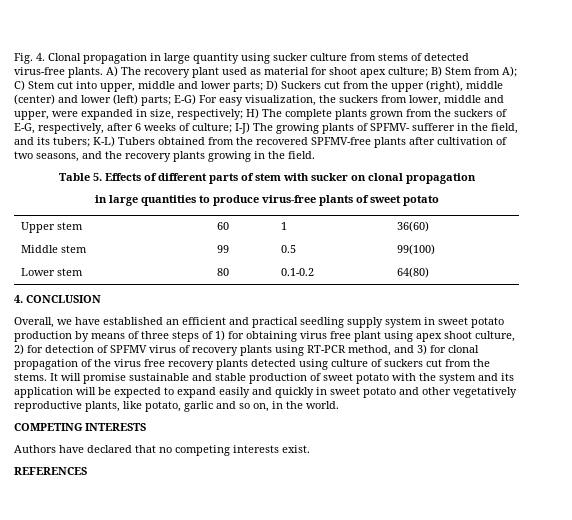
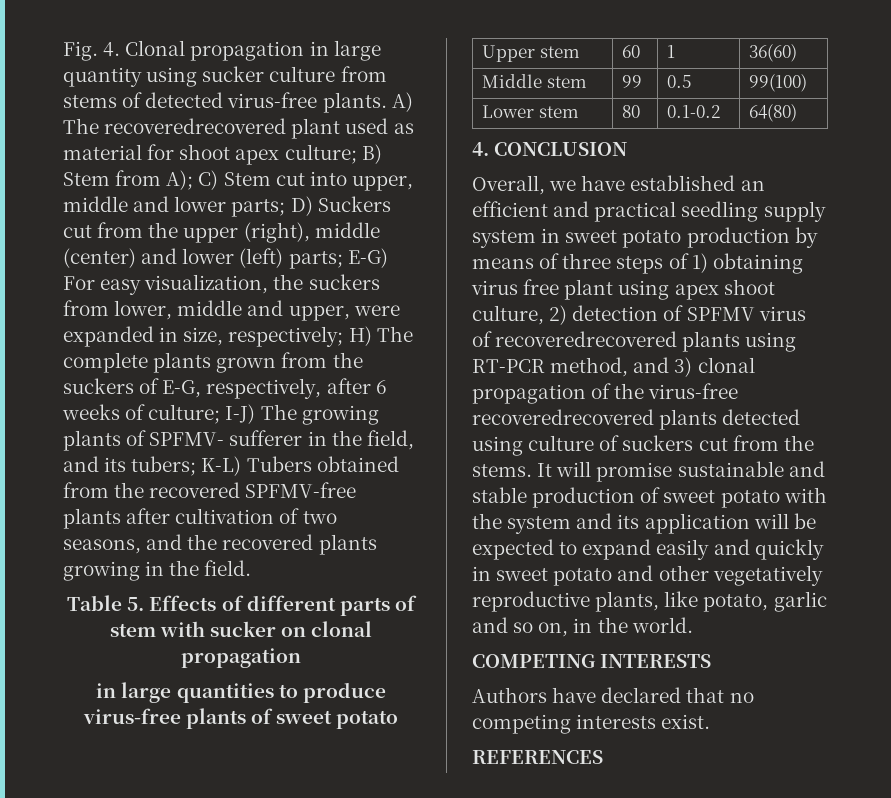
- A) The recovery plant used as material for shoot apex culture;
+ A) The recoveredrecovered plant used as material for shoot apex culture;
- K-L) Tubers obtained from the recovered SPFMV-free plants after cultivation of two seasons, and the recovery plants growing in the field.
+ K-L) Tubers obtained from the recovered SPFMV-free plants after cultivation of two seasons, and the recovered plants growing in the field.
- Overall, we have established an efficient and practical seedling supply system in sweet potato production by means of three steps of 1) for obtaining virus free plant using apex shoot culture, 2) for detection of SPFMV virus of recovery plants using RT-PCR method, and 3) for clonal propagation of the virus free recovery plants detected using culture of suckers cut from the stems.
+ Overall, we have established an efficient and practical seedling supply system in sweet potato production by means of three steps of 1) obtaining virus free plant using apex shoot culture, 2) detection of SPFMV virus of recoveredrecovered plants using RT-PCR method, and 3) clonal propagation of the virus-free recoveredrecovered plants detected using culture of suckers cut from the stems.

